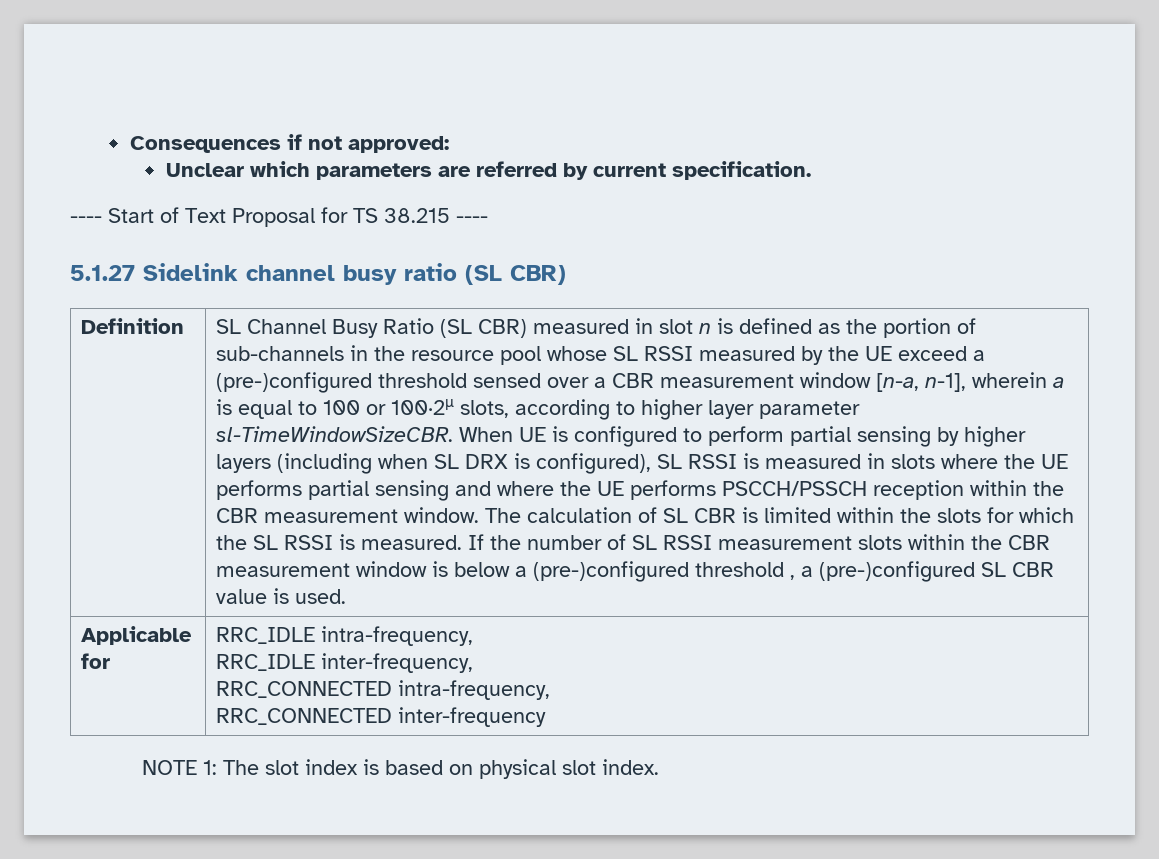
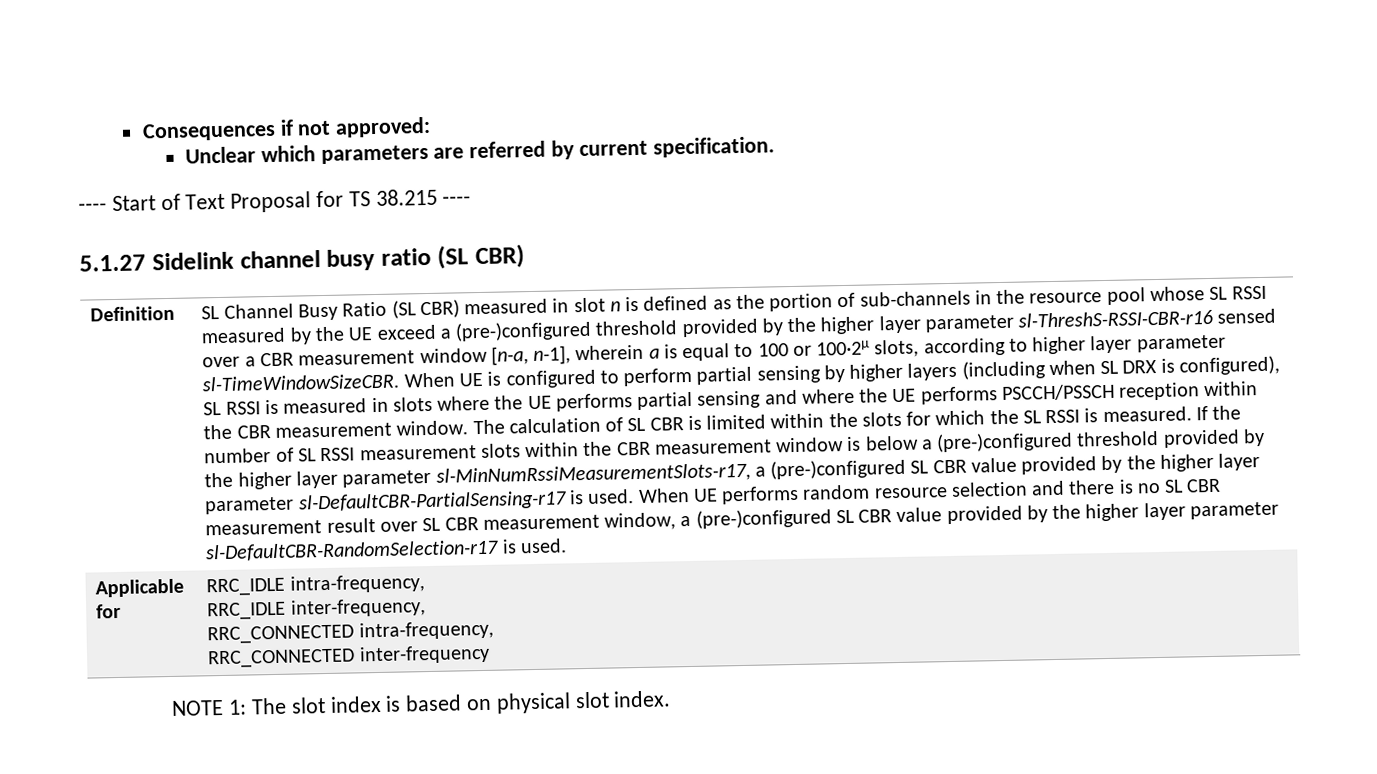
- SL Channel Busy Ratio (SL CBR) measured in slot n is defined as the portion of sub-channels in the resource pool whose SL RSSI measured by the UE exceed a (pre-)configured threshold sensed over a CBR measurement window [n-a, n-1], wherein a is equal to 100 or 100·2µ slots, according to higher layer parameter sl-TimeWindowSizeCBR.
+ SL Channel Busy Ratio (SL CBR) measured in slot n is defined as the portion of sub-channels in the resource pool whose SL RSSI measured by the UE exceed a (pre-)configured threshold provided by the higher layer parameter sl-ThreshS-RSSI-CBR-r16 sensed over a CBR measurement window [n-a, n-1], wherein a is equal to 100 or 100·2µ slots, according to higher layer parameter sl-TimeWindowSizeCBR.
- If the number of SL RSSI measurement slots within the CBR measurement window is below a (pre-)configured threshold , a (pre-)configured SL CBR value is used.
+ If the number of SL RSSI measurement slots within the CBR measurement window is below a (pre-)configured threshold provided by the higher layer parameter sl-MinNumRssiMeasurementSlots-r17, a (pre-)configured SL CBR value provided by the higher layer parameter sl-DefaultCBR-PartialSensing-r17 is used. When UE performs random resource selection and there is no SL CBR measurement result over SL CBR measurement window, a (pre-)configured SL CBR value provided by the higher layer parameter sl-DefaultCBR-RandomSelection-r17 is used.

